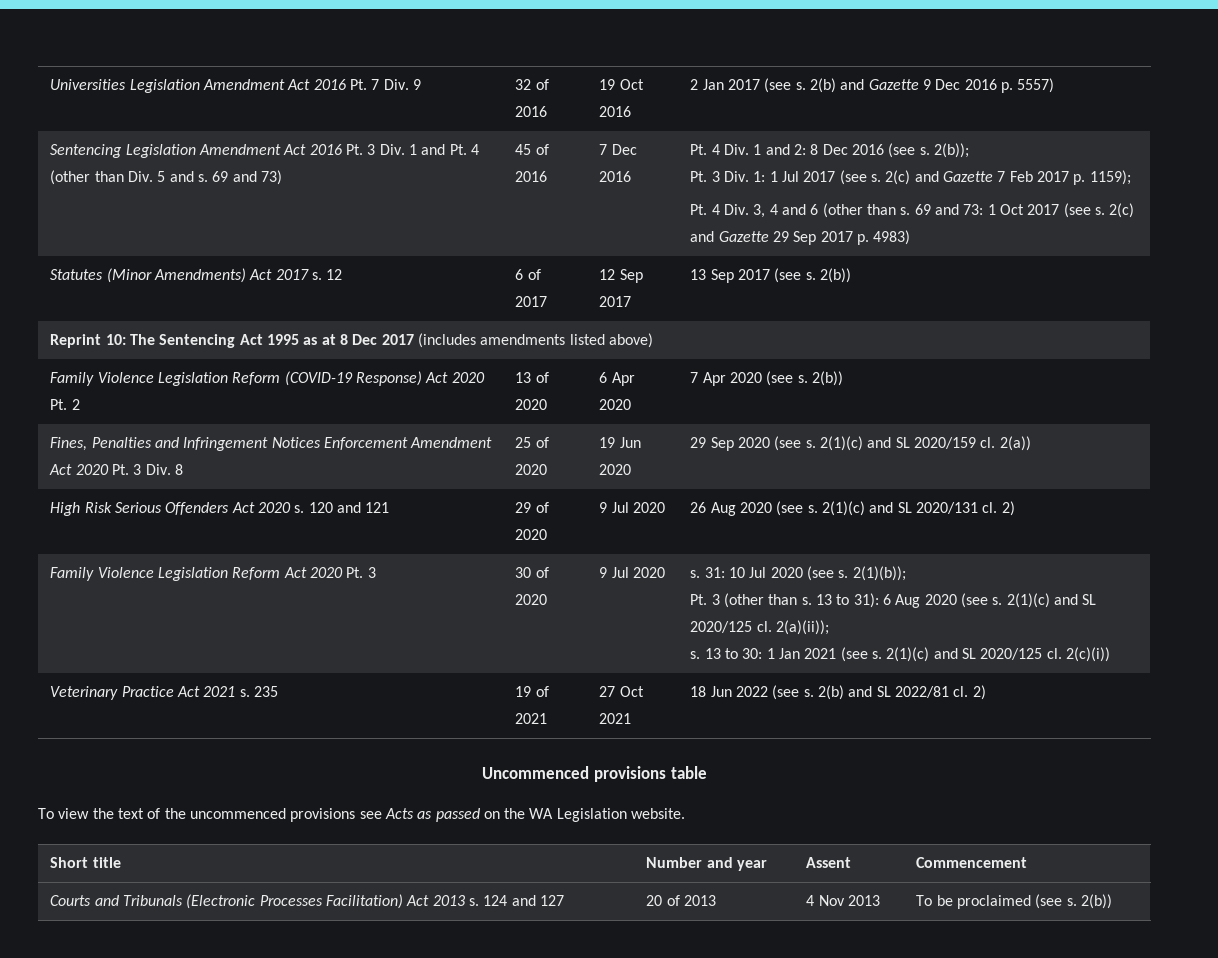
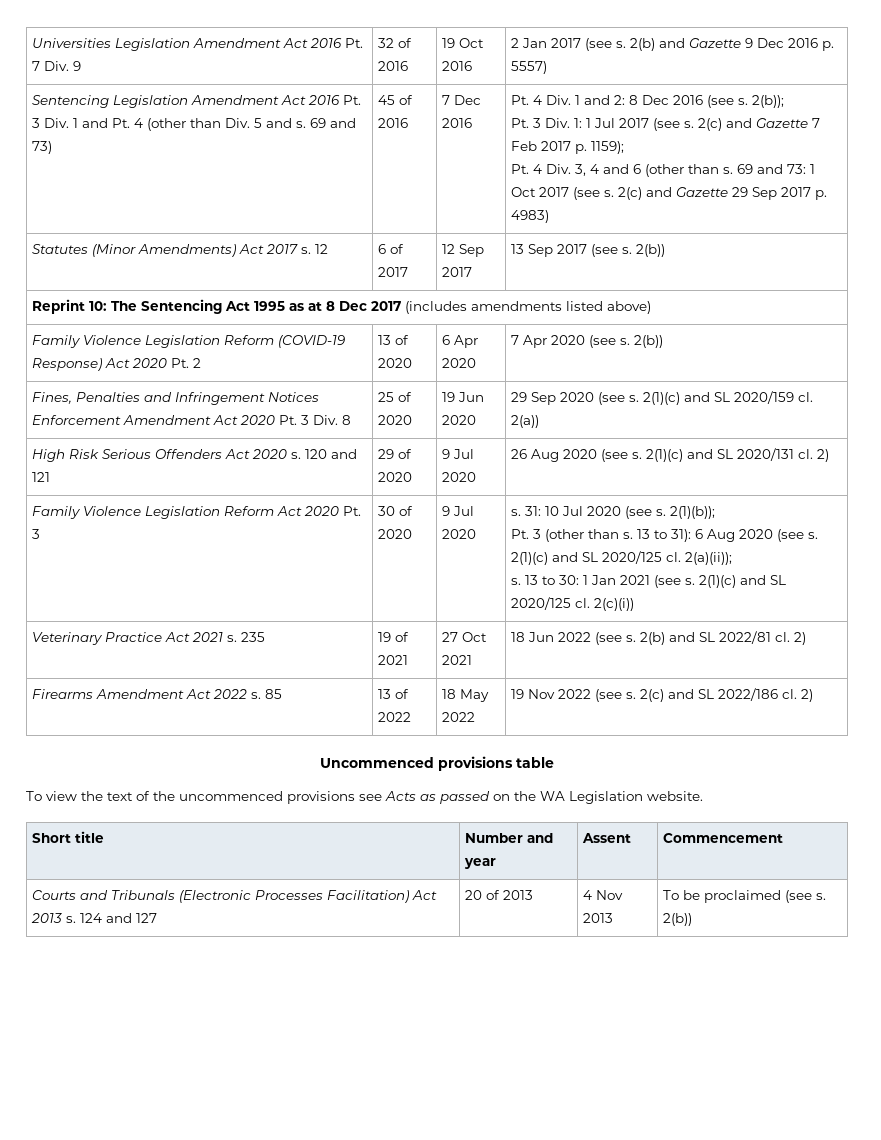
+ Firearms Amendment Act 2022 s. 85 | 13 of 2022 | 18 May 2022 | 19 Nov 2022 (see s. 2(c) and SL 2022/186 cl. 2)

